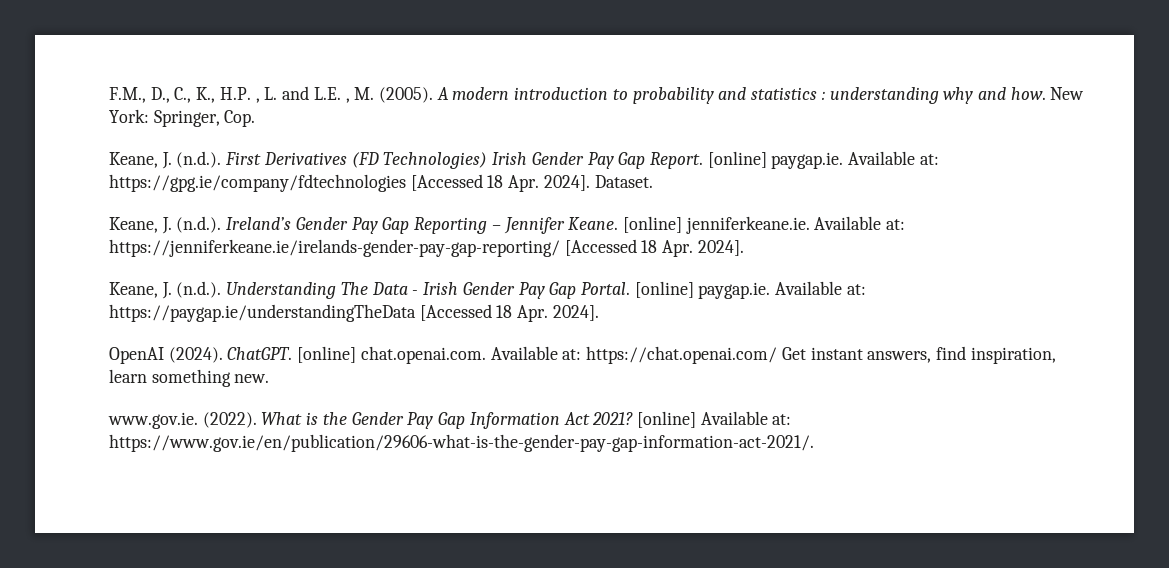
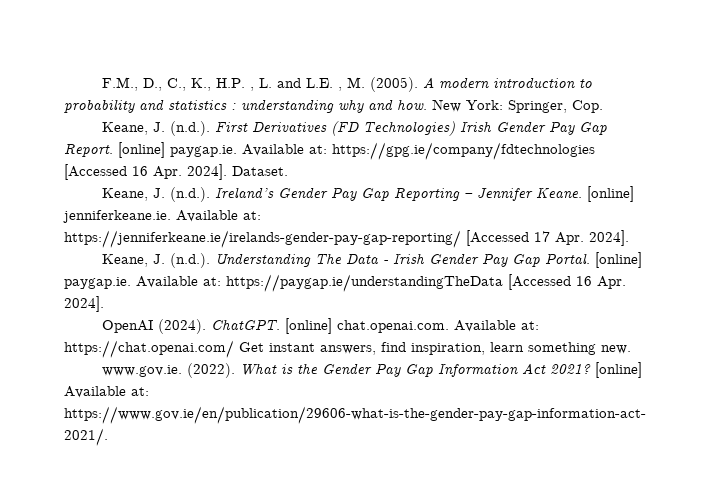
- [online] paygap.ie. Available at: https://gpg.ie/company/fdtechnologies [Accessed 18 Apr. 2024].
+ [online] paygap.ie. Available at: https://gpg.ie/company/fdtechnologies [Accessed 16 Apr. 2024].
- [online] jenniferkeane.ie. Available at: https://jenniferkeane.ie/irelands-gender-pay-gap-reporting/ [Accessed 18 Apr. 2024].
+ [online] jenniferkeane.ie. Available at: https://jenniferkeane.ie/irelands-gender-pay-gap-reporting/ [Accessed 17 Apr. 2024].
- [online] paygap.ie. Available at: https://paygap.ie/understandingTheData [Accessed 18 Apr. 2024].
+ [online] paygap.ie. Available at: https://paygap.ie/understandingTheData [Accessed 16 Apr. 2024].

